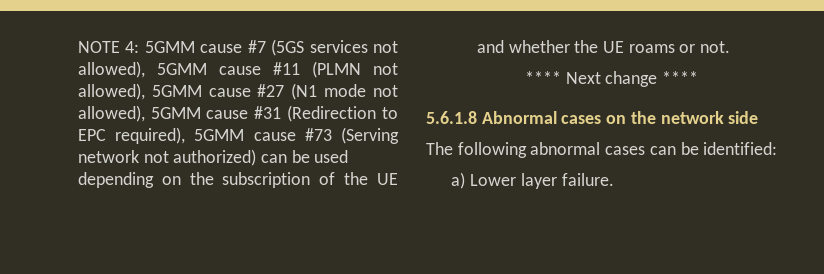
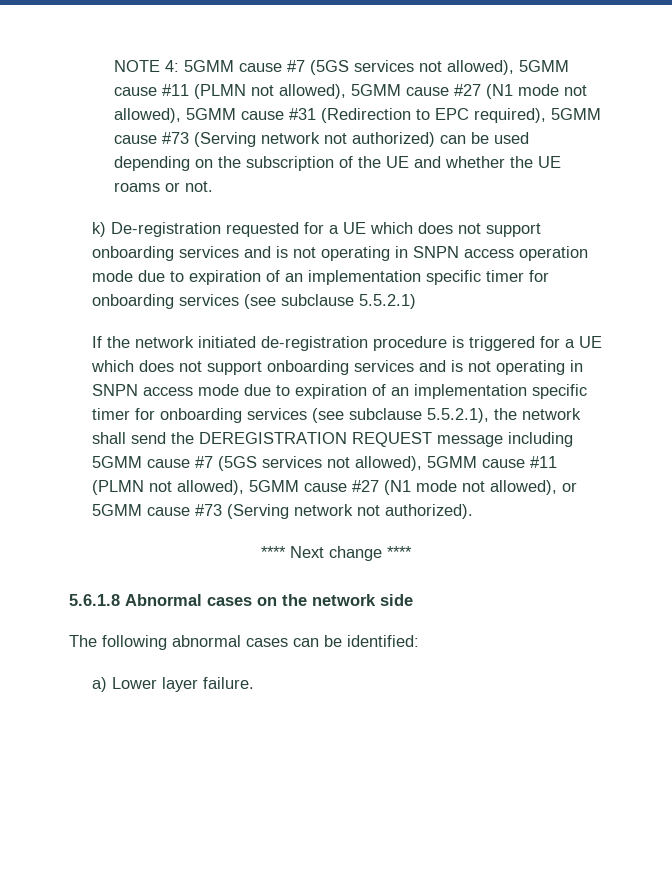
+ k) De-registration requested for a UE which does not support onboarding services and is not operating in SNPN access operation mode due to expiration of an implementation specific timer for onboarding services (see subclause 5.5.2.1)
+ If the network initiated de-registration procedure is triggered for a UE which does not support onboarding services and is not operating in SNPN access mode due to expiration of an implementation specific timer for onboarding services (see subclause 5.5.2.1), the network shall send the DEREGISTRATION REQUEST message including 5GMM cause #7 (5GS services not allowed), 5GMM cause #11 (PLMN not allowed), 5GMM cause #27 (N1 mode not allowed), or 5GMM cause #73 (Serving network not authorized).

